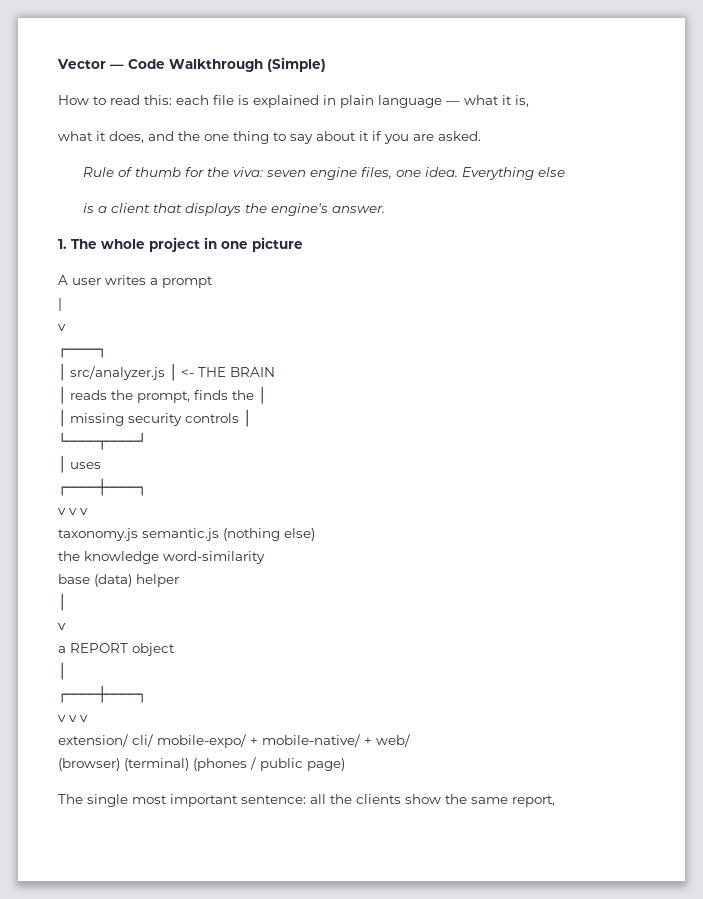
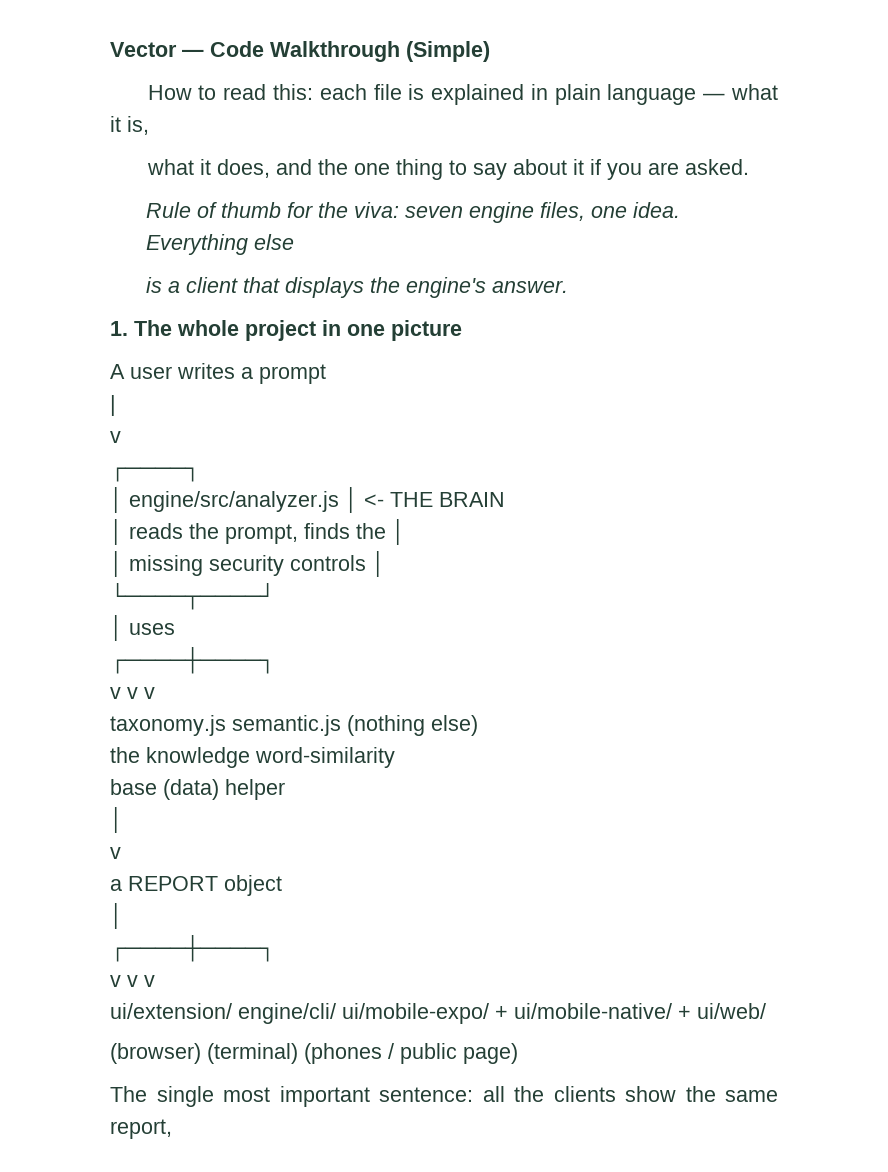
- │ src/analyzer.js │ <- THE BRAIN
+ │ engine/src/analyzer.js │ <- THE BRAIN
- extension/ cli/ mobile-expo/ + mobile-native/ + web/
+ ui/extension/ engine/cli/ ui/mobile-expo/ + ui/mobile-native/ + ui/web/

